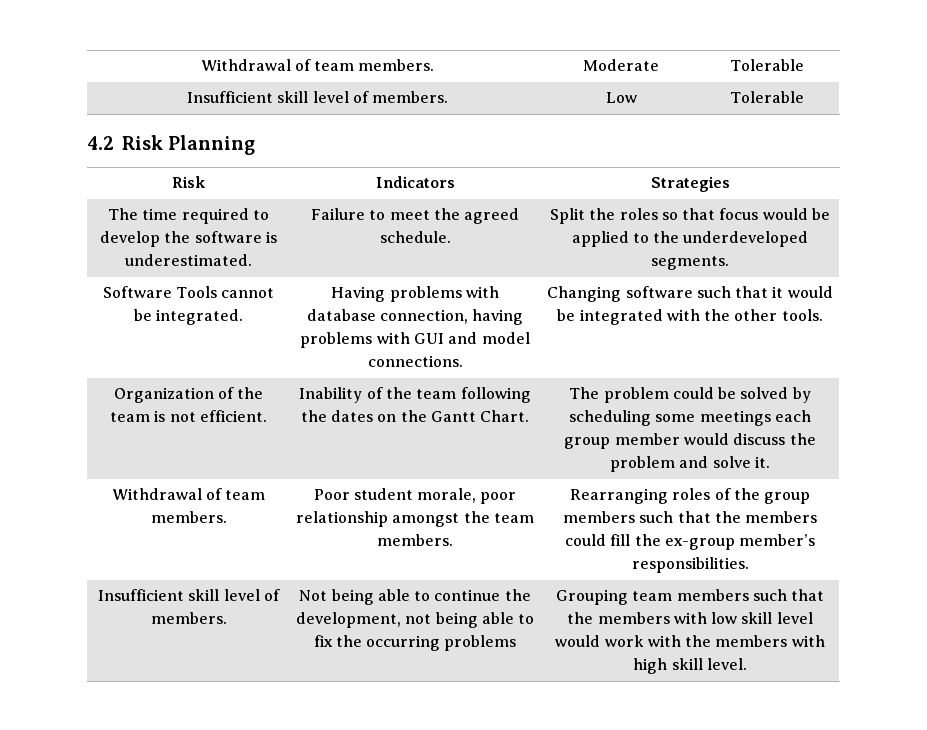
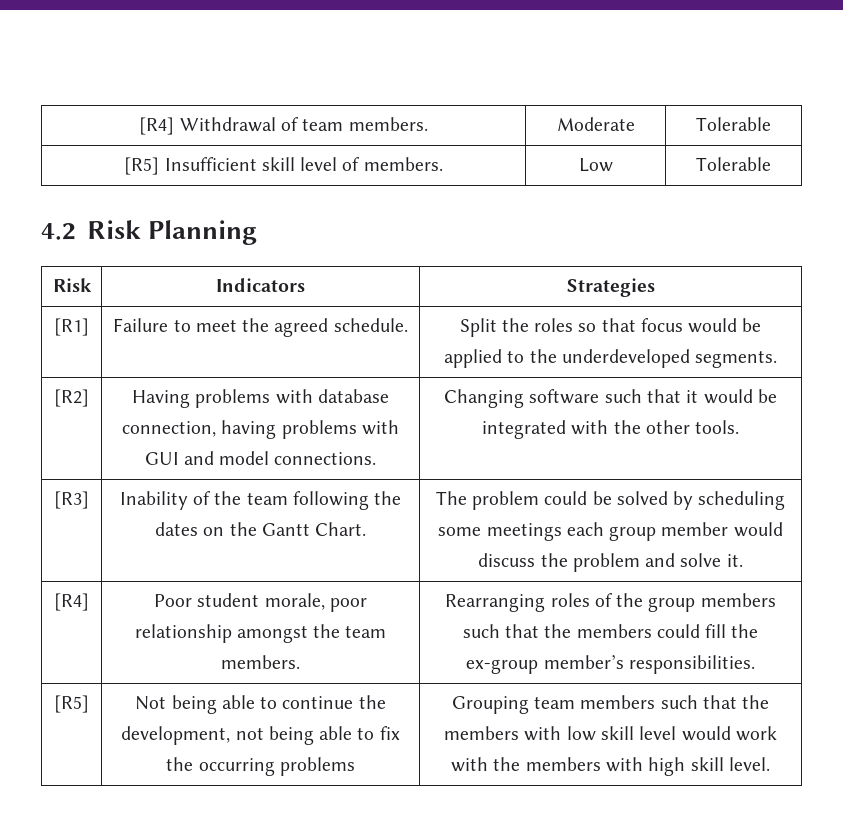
- Withdrawal of team members. | Moderate | Tolerable
+ [R4] Withdrawal of team members. | Moderate | Tolerable
- Insufficient skill level of members. | Low | Tolerable
+ [R5] Insufficient skill level of members. | Low | Tolerable
- The time required to develop the software is underestimated. | Failure to meet the agreed schedule. | Split the roles so that focus would be applied to the underdeveloped segments.
+ [R1] | Failure to meet the agreed schedule. | Split the roles so that focus would be applied to the underdeveloped segments.
- Software Tools cannot be integrated. | Having problems with database connection, having problems with GUI and model connections. | Changing software such that it would be integrated with the other tools.
+ [R2] | Having problems with database connection, having problems with GUI and model connections. | Changing software such that it would be integrated with the other tools.
- Organization of the team is not efficient. | Inability of the team following the dates on the Gantt Chart. | The problem could be solved by scheduling some meetings each group member would discuss the problem and solve it.
+ [R3] | Inability of the team following the dates on the Gantt Chart. | The problem could be solved by scheduling some meetings each group member would discuss the problem and solve it.
- Withdrawal of team members. | Poor student morale, poor relationship amongst the team members. | Rearranging roles of the group members such that the members could fill the ex-group member’s responsibilities.
+ [R4] | Poor student morale, poor relationship amongst the team members. | Rearranging roles of the group members such that the members could fill the ex-group member’s responsibilities.
- Insufficient skill level of members. | Not being able to continue the development, not being able to fix the occurring problems | Grouping team members such that the members with low skill level would work with the members with high skill level.
+ [R5] | Not being able to continue the development, not being able to fix the occurring problems | Grouping team members such that the members with low skill level would work with the members with high skill level.

